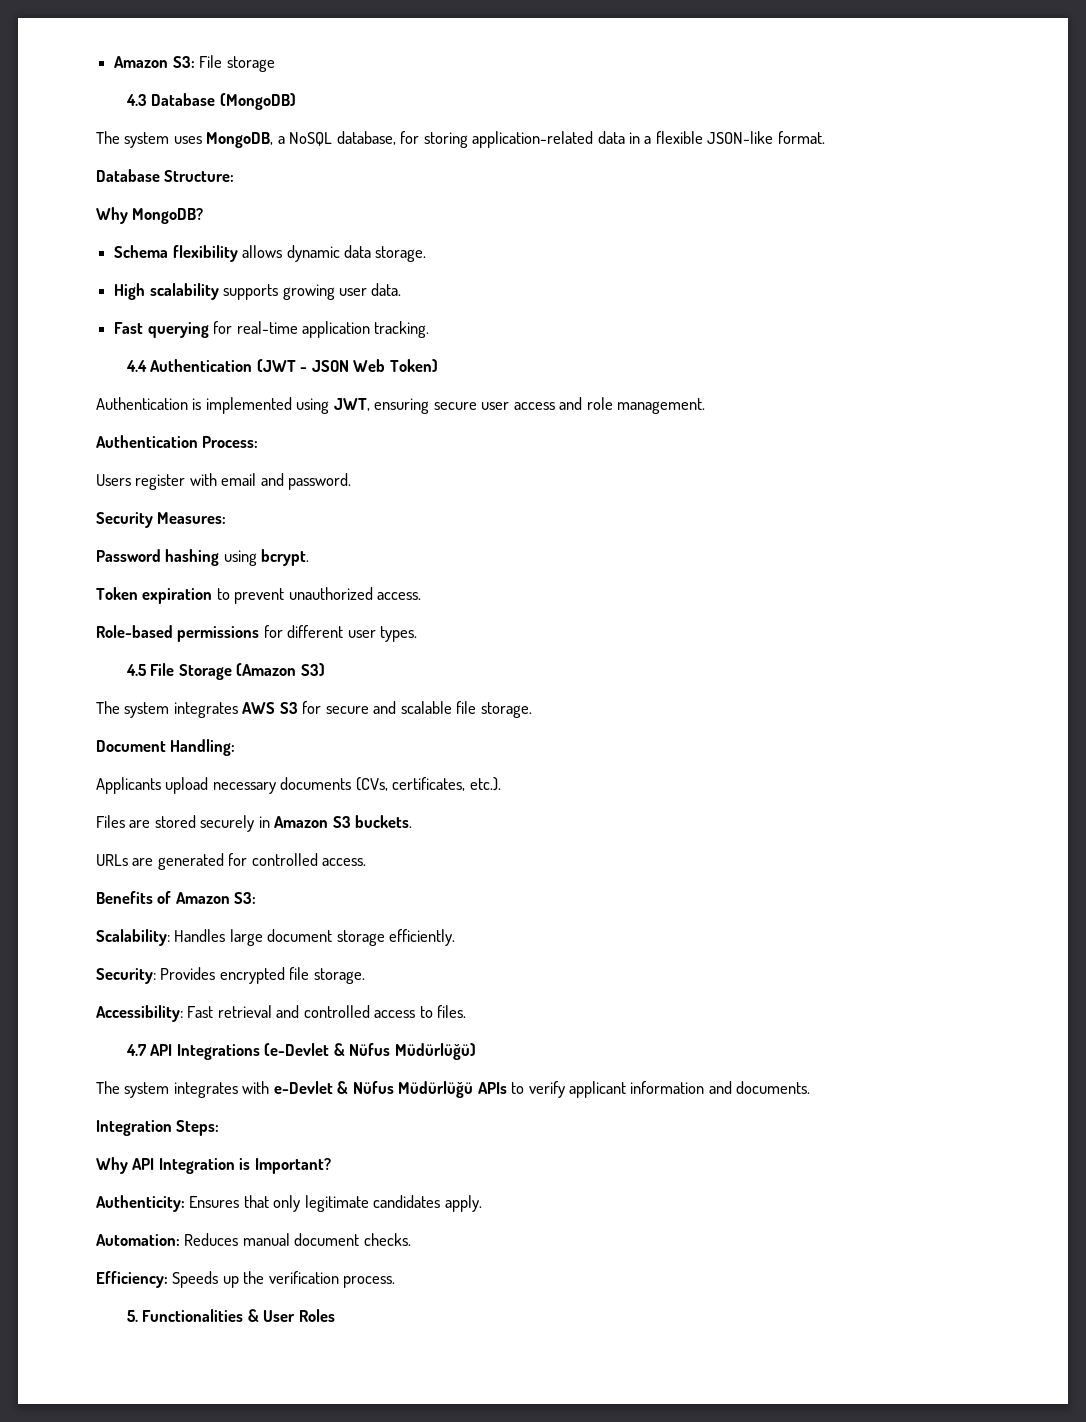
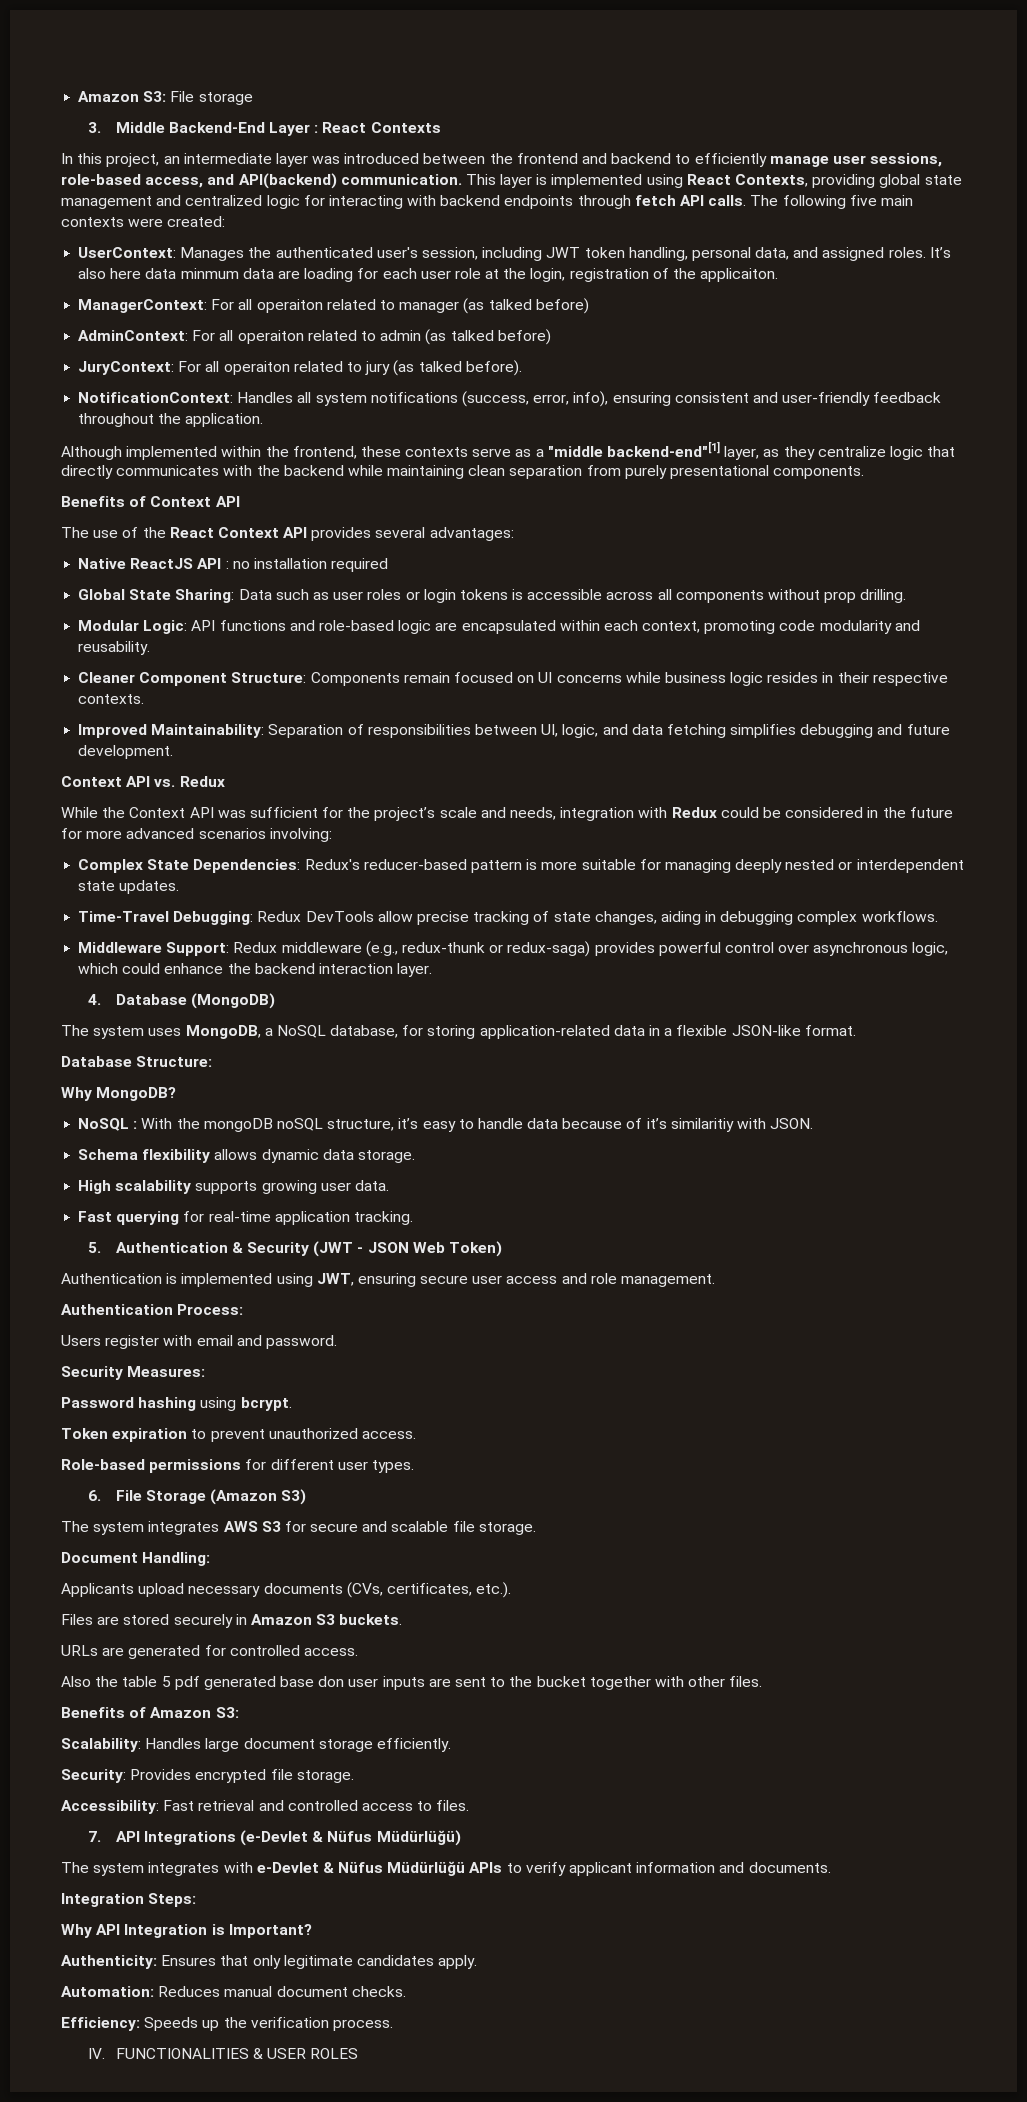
- 4.3 Database (MongoDB)
+ 3. Middle Backend-End Layer : React Contexts
+ In this project, an intermediate layer was introduced between the frontend and backend to efficiently manage user sessions, role-based access, and API(backend) communication. This layer is implemented using React Contexts, providing global state management and centralized logic for interacting with backend endpoints through fetch API calls. The following five main contexts were created:
+ UserContext: Manages the authenticated user's session, including JWT token handling, personal data, and assigned roles. It’s also here data minmum data are loading for each user role at the login, registration of the applicaiton.
+ ManagerContext: For all operaiton related to manager (as talked before)
+ AdminContext: For all operaiton related to admin (as talked before)
+ JuryContext: For all operaiton related to jury (as talked before).
+ NotificationContext: Handles all system notifications (success, error, info), ensuring consistent and user-friendly feedback throughout the application.
+ Although implemented within the frontend, these contexts serve as a "middle backend-end"[1] layer, as they centralize logic that directly communicates with the backend while maintaining clean separation from purely presentational components.
+ Benefits of Context API
+ The use of the React Context API provides several advantages:
+ Native ReactJS API : no installation required
+ Global State Sharing: Data such as user roles or login tokens is accessible across all components without prop drilling.
+ Modular Logic: API functions and role-based logic are encapsulated within each context, promoting code modularity and reusability.
+ Cleaner Component Structure: Components remain focused on UI concerns while business logic resides in their respective contexts.
+ Improved Maintainability: Separation of responsibilities between UI, logic, and data fetching simplifies debugging and future development.
+ Context API vs. Redux
+ While the Context API was sufficient for the project’s scale and needs, integration with Redux could be considered in the future for more advanced scenarios involving:
+ Complex State Dependencies: Redux's reducer-based pattern is more suitable for managing deeply nested or interdependent state updates.
+ Time-Travel Debugging: Redux DevTools allow precise tracking of state changes, aiding in debugging complex workflows.
+ Middleware Support: Redux middleware (e.g., redux-thunk or redux-saga) provides powerful control over asynchronous logic, which could enhance the backend interaction layer.
+ 4. Database (MongoDB)
+ NoSQL : With the mongoDB noSQL structure, it’s easy to handle data because of it’s similaritiy with JSON.
- 4.4 Authentication (JWT - JSON Web Token)
+ 5. Authentication & Security (JWT - JSON Web Token)
- 4.5 File Storage (Amazon S3)
+ 6. File Storage (Amazon S3)
+ Also the table 5 pdf generated base don user inputs are sent to the bucket together with other files.
- 4.7 API Integrations (e-Devlet & Nüfus Müdürlüğü)
+ 7. API Integrations (e-Devlet & Nüfus Müdürlüğü)
- 5. Functionalities & User Roles
+ IV. FUNCTIONALITIES & USER ROLES

